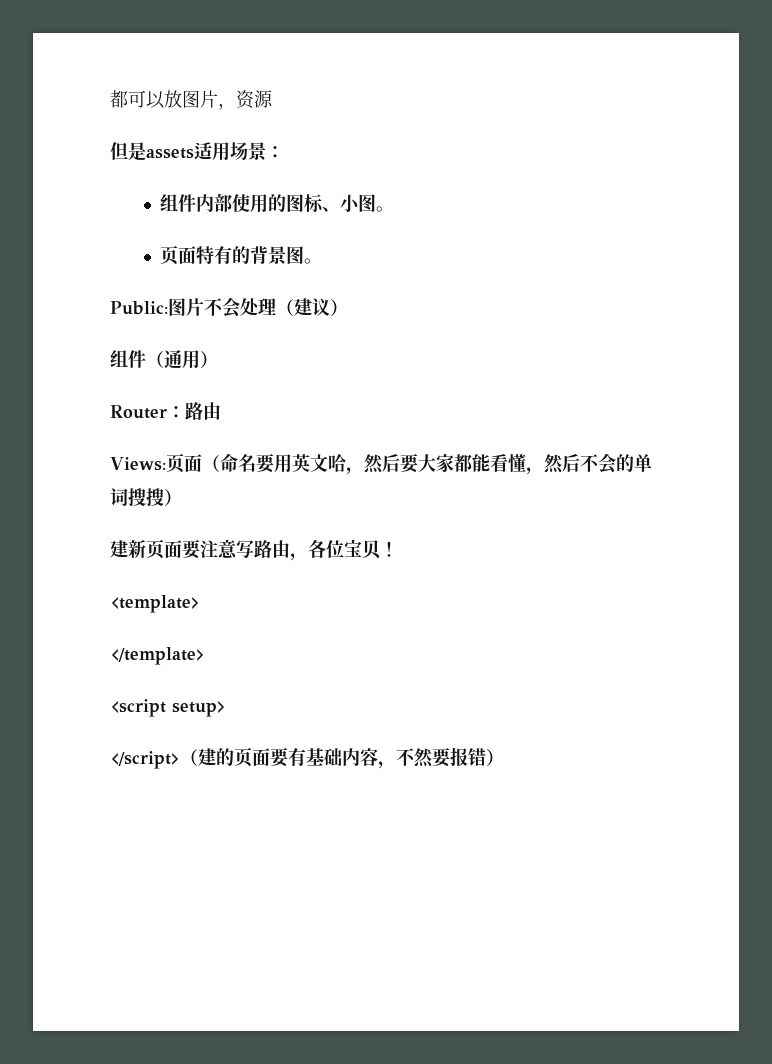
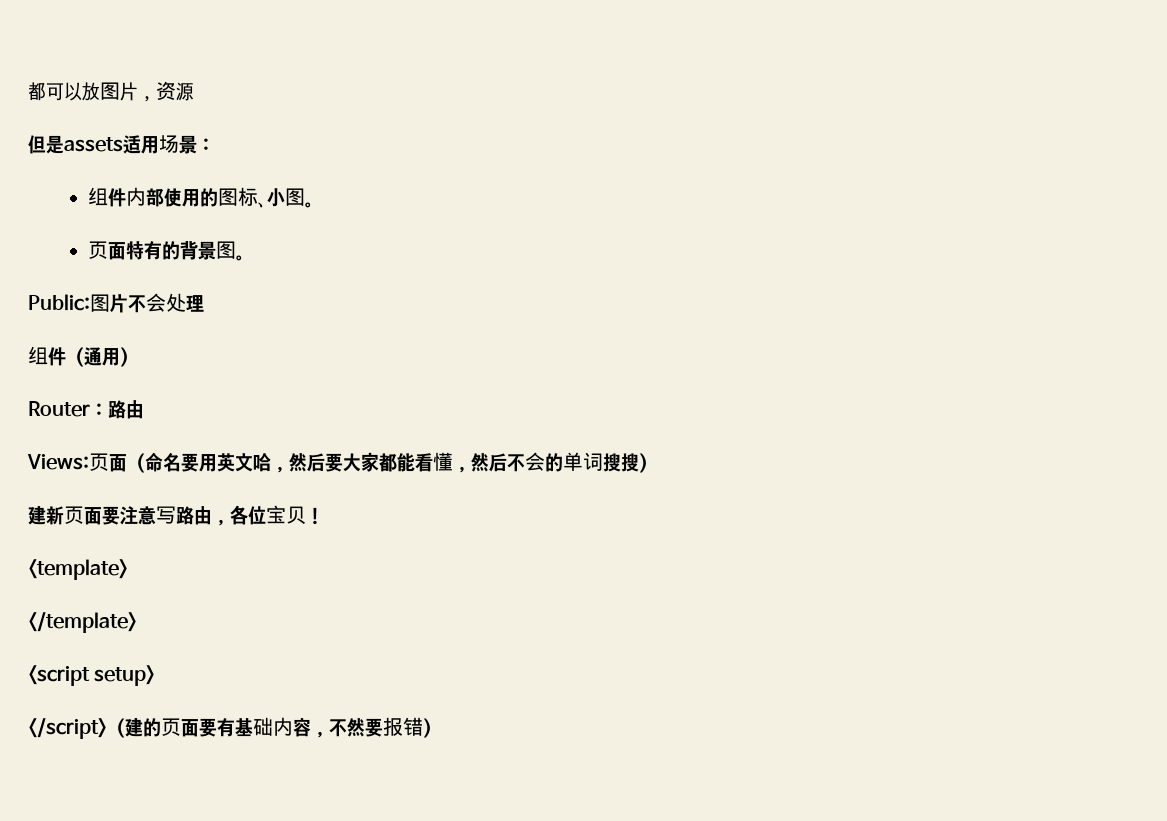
- Public:图片不会处理（建议）
+ Public:图片不会处理

